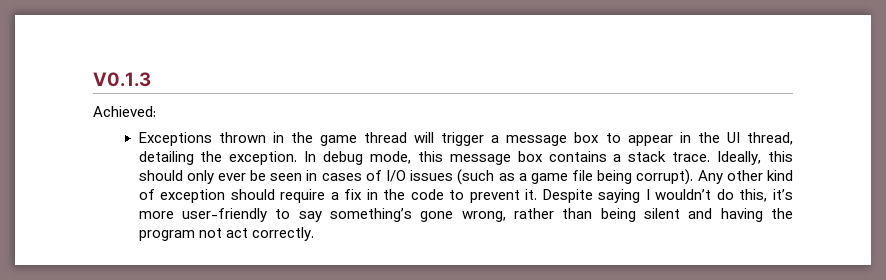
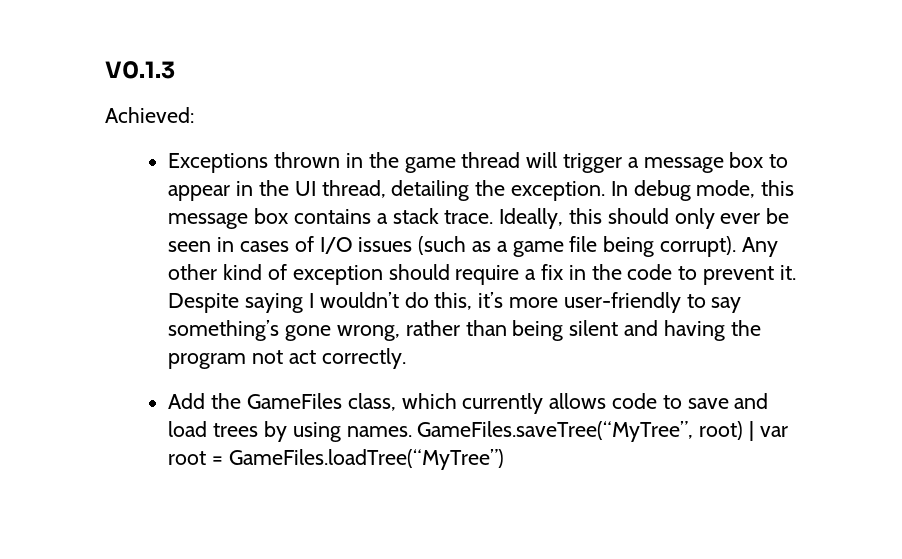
+ Add the GameFiles class, which currently allows code to save and load trees by using names. GameFiles.saveTree(“MyTree”, root) | var root = GameFiles.loadTree(“MyTree”)

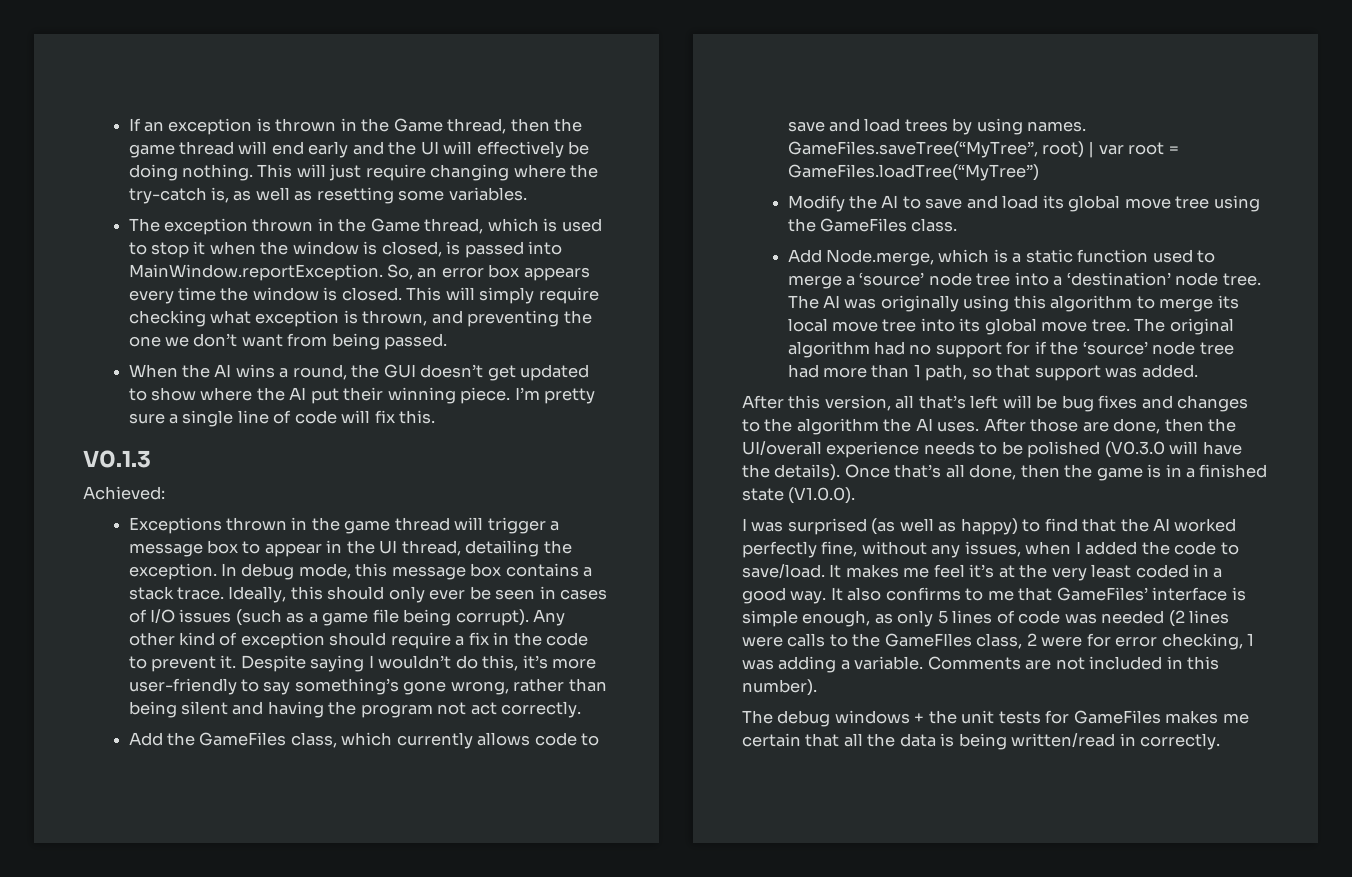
+ If an exception is thrown in the Game thread, then the game thread will end early and the UI will effectively be doing nothing. This will just require changing where the try-catch is, as well as resetting some variables.
+ The exception thrown in the Game thread, which is used to stop it when the window is closed, is passed into MainWindow.reportException. So, an error box appears every time the window is closed. This will simply require checking what exception is thrown, and preventing the one we don’t want from being passed.
+ When the AI wins a round, the GUI doesn’t get updated to show where the AI put their winning piece. I’m pretty sure a single line of code will fix this.
+ Modify the AI to save and load its global move tree using the GameFiles class.
+ Add Node.merge, which is a static function used to merge a ‘source’ node tree into a ‘destination’ node tree. The AI was originally using this algorithm to merge its local move tree into its global move tree. The original algorithm had no support for if the ‘source’ node tree had more than 1 path, so that support was added.
+ After this version, all that’s left will be bug fixes and changes to the algorithm the AI uses. After those are done, then the UI/overall experience needs to be polished (V0.3.0 will have the details). Once that’s all done, then the game is in a finished state (V1.0.0).
+ I was surprised (as well as happy) to find that the AI worked perfectly fine, without any issues, when I added the code to save/load. It makes me feel it’s at the very least coded in a good way. It also confirms to me that GameFiles’ interface is simple enough, as only 5 lines of code was needed (2 lines were calls to the GameFIles class, 2 were for error checking, 1 was adding a variable. Comments are not included in this number).
+ The debug windows + the unit tests for GameFiles makes me certain that all the data is being written/read in correctly.

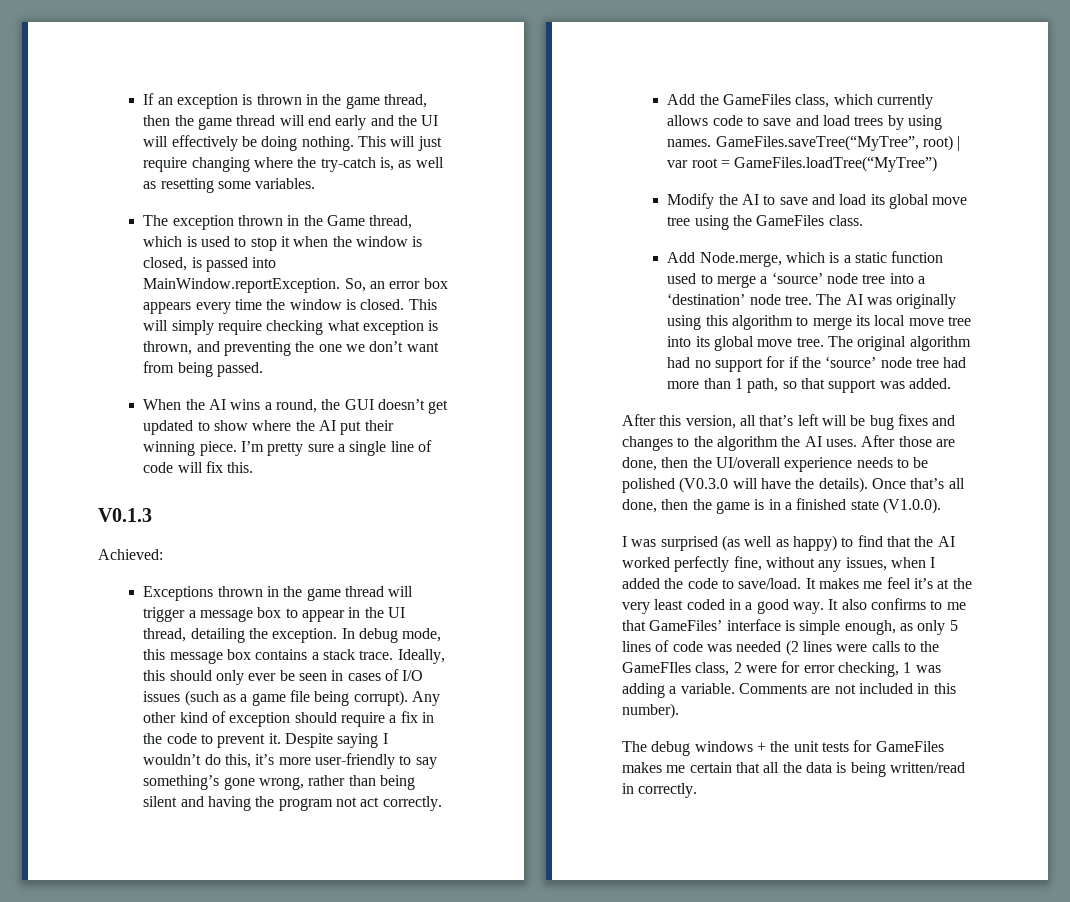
- If an exception is thrown in the Game thread, then the game thread will end early and the UI will effectively be doing nothing.
+ If an exception is thrown in the game thread, then the game thread will end early and the UI will effectively be doing nothing.

